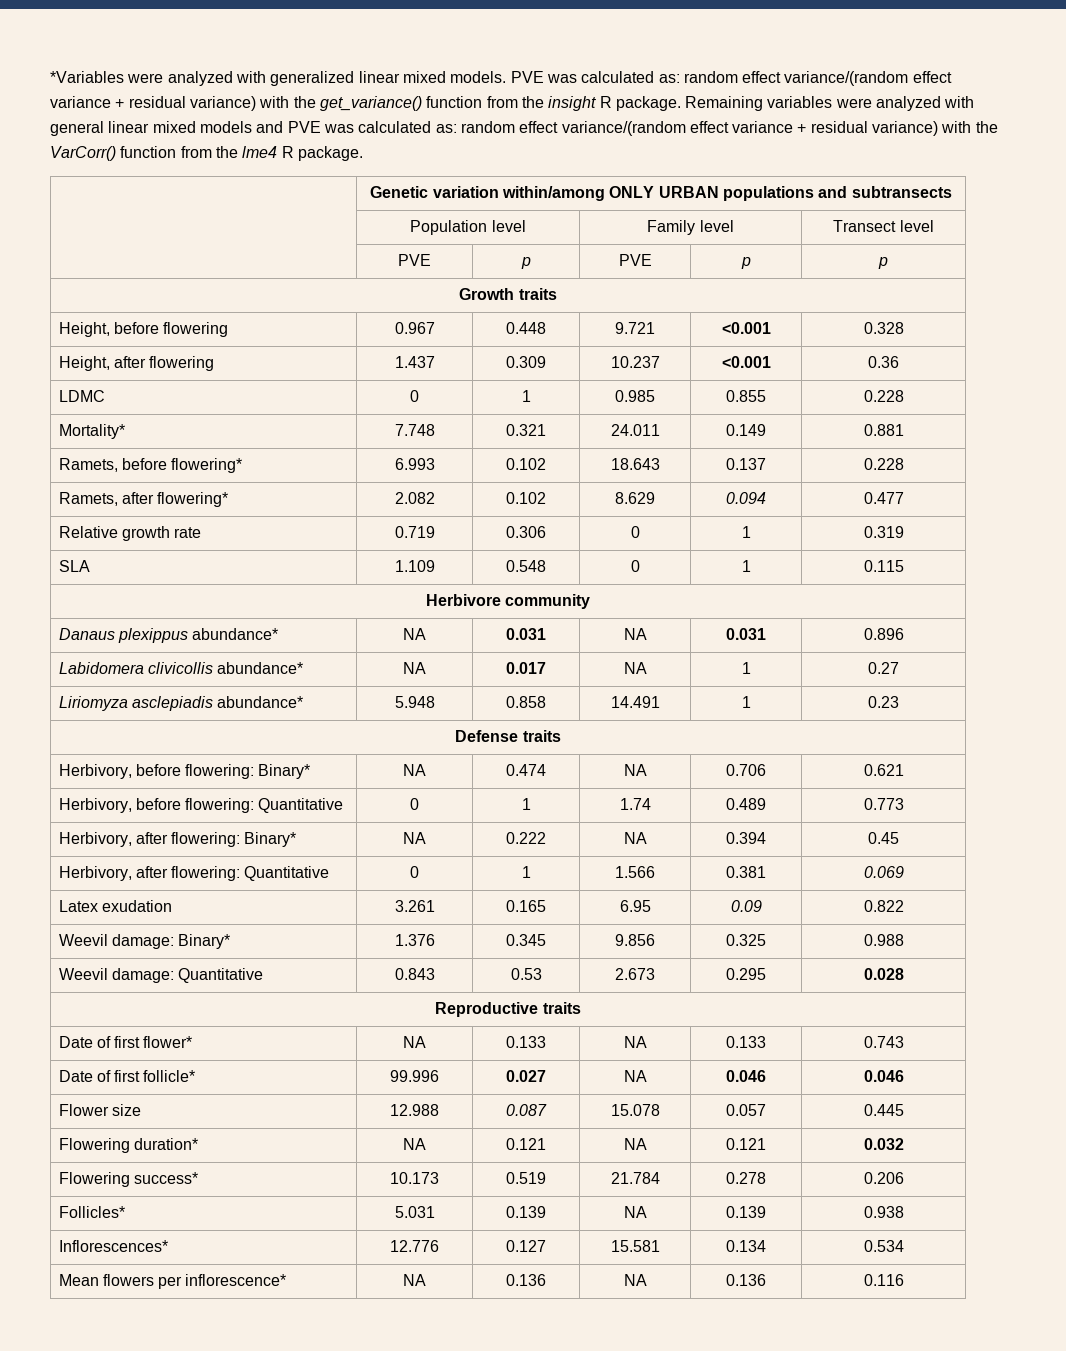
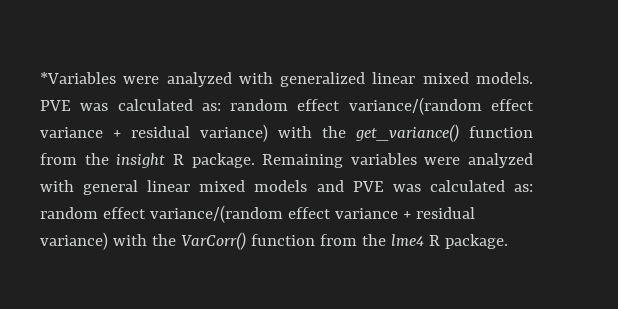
- | Genetic variation within/among ONLY URBAN populations and subtransects
- | Population level | Family level | Transect level
- | PVE | p | PVE | p | p
- Growth traits
- Height, before flowering | 0.967 | 0.448 | 9.721 | <0.001 | 0.328
- Height, after flowering | 1.437 | 0.309 | 10.237 | <0.001 | 0.36
- LDMC | 0 | 1 | 0.985 | 0.855 | 0.228
- Mortality* | 7.748 | 0.321 | 24.011 | 0.149 | 0.881
- Ramets, before flowering* | 6.993 | 0.102 | 18.643 | 0.137 | 0.228
- Ramets, after flowering* | 2.082 | 0.102 | 8.629 | 0.094 | 0.477
- Relative growth rate | 0.719 | 0.306 | 0 | 1 | 0.319
- SLA | 1.109 | 0.548 | 0 | 1 | 0.115
- Herbivore community
- Danaus plexippus abundance* | NA | 0.031 | NA | 0.031 | 0.896
- Labidomera clivicollis abundance* | NA | 0.017 | NA | 1 | 0.27
- Liriomyza asclepiadis abundance* | 5.948 | 0.858 | 14.491 | 1 | 0.23
- Defense traits
- Herbivory, before flowering: Binary* | NA | 0.474 | NA | 0.706 | 0.621
- Herbivory, before flowering: Quantitative | 0 | 1 | 1.74 | 0.489 | 0.773
- Herbivory, after flowering: Binary* | NA | 0.222 | NA | 0.394 | 0.45
- Herbivory, after flowering: Quantitative | 0 | 1 | 1.566 | 0.381 | 0.069
- Latex exudation | 3.261 | 0.165 | 6.95 | 0.09 | 0.822
- Weevil damage: Binary* | 1.376 | 0.345 | 9.856 | 0.325 | 0.988
- Weevil damage: Quantitative | 0.843 | 0.53 | 2.673 | 0.295 | 0.028
- Reproductive traits
- Date of first flower* | NA | 0.133 | NA | 0.133 | 0.743
- Date of first follicle* | 99.996 | 0.027 | NA | 0.046 | 0.046
- Flower size | 12.988 | 0.087 | 15.078 | 0.057 | 0.445
- Flowering duration* | NA | 0.121 | NA | 0.121 | 0.032
- Flowering success* | 10.173 | 0.519 | 21.784 | 0.278 | 0.206
- Follicles* | 5.031 | 0.139 | NA | 0.139 | 0.938
- Inflorescences* | 12.776 | 0.127 | 15.581 | 0.134 | 0.534
- Mean flowers per inflorescence* | NA | 0.136 | NA | 0.136 | 0.116

